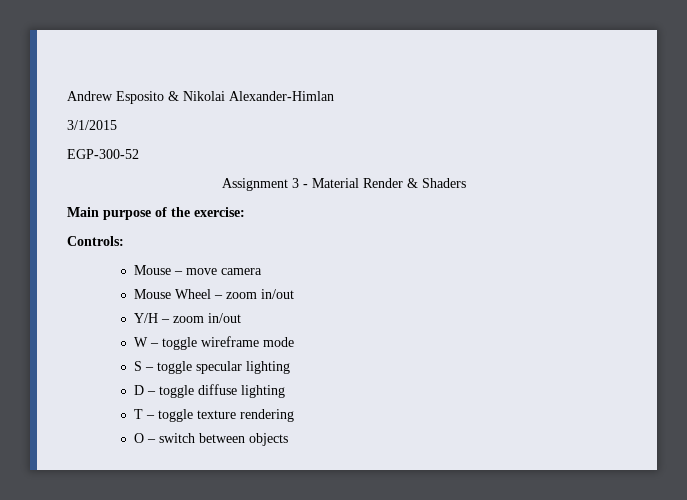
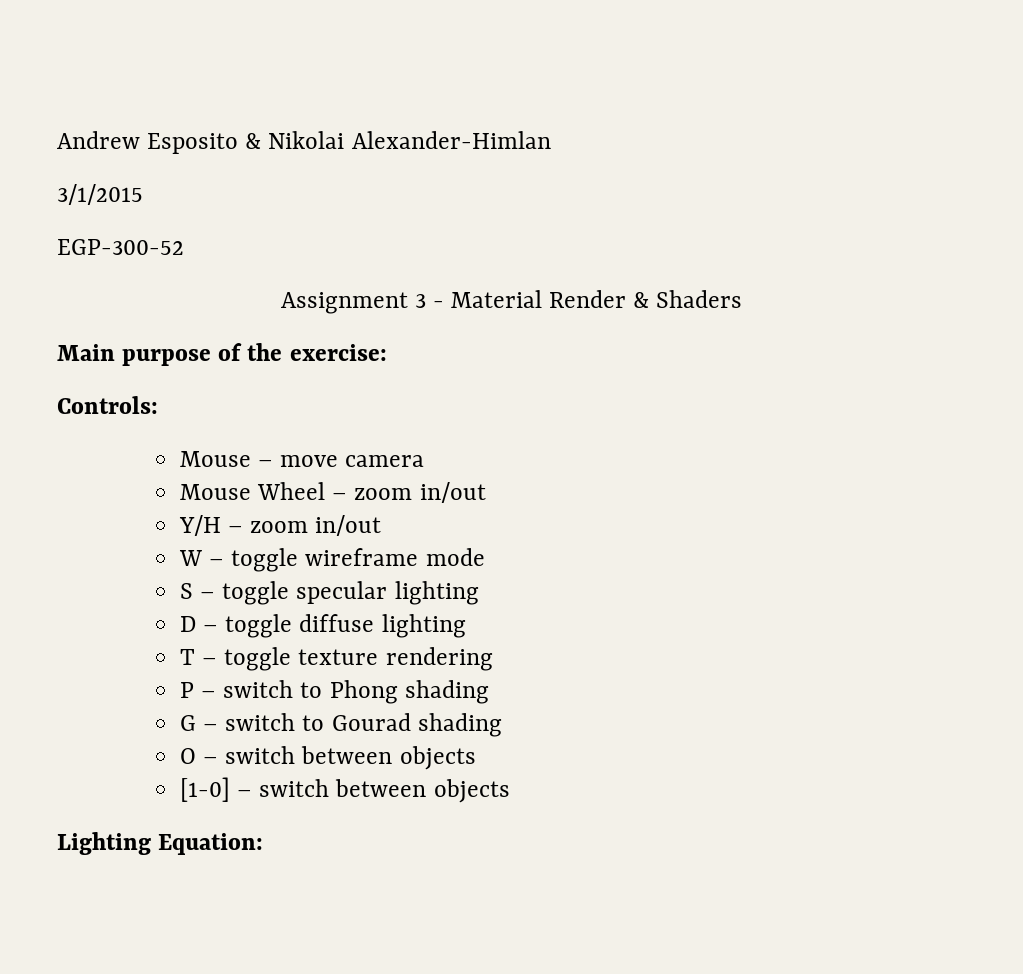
+ P – switch to Phong shading
+ G – switch to Gourad shading
+ [1-0] – switch between objects
+ Lighting Equation:

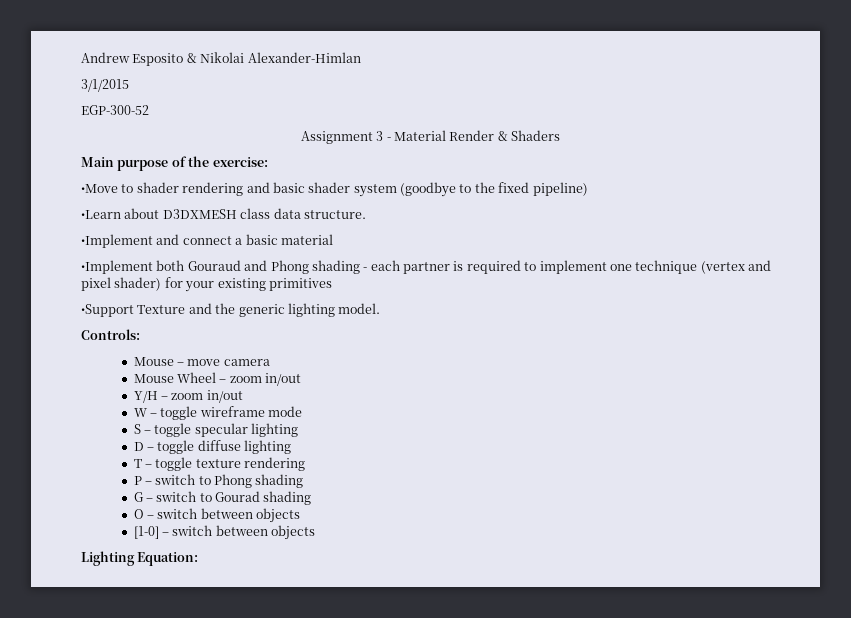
+ •Move to shader rendering and basic shader system (goodbye to the fixed pipeline)
+ •Learn about D3DXMESH class data structure.
+ •Implement and connect a basic material
+ •Implement both Gouraud and Phong shading - each partner is required to implement one technique (vertex and pixel shader) for your existing primitives
+ •Support Texture and the generic lighting model.

